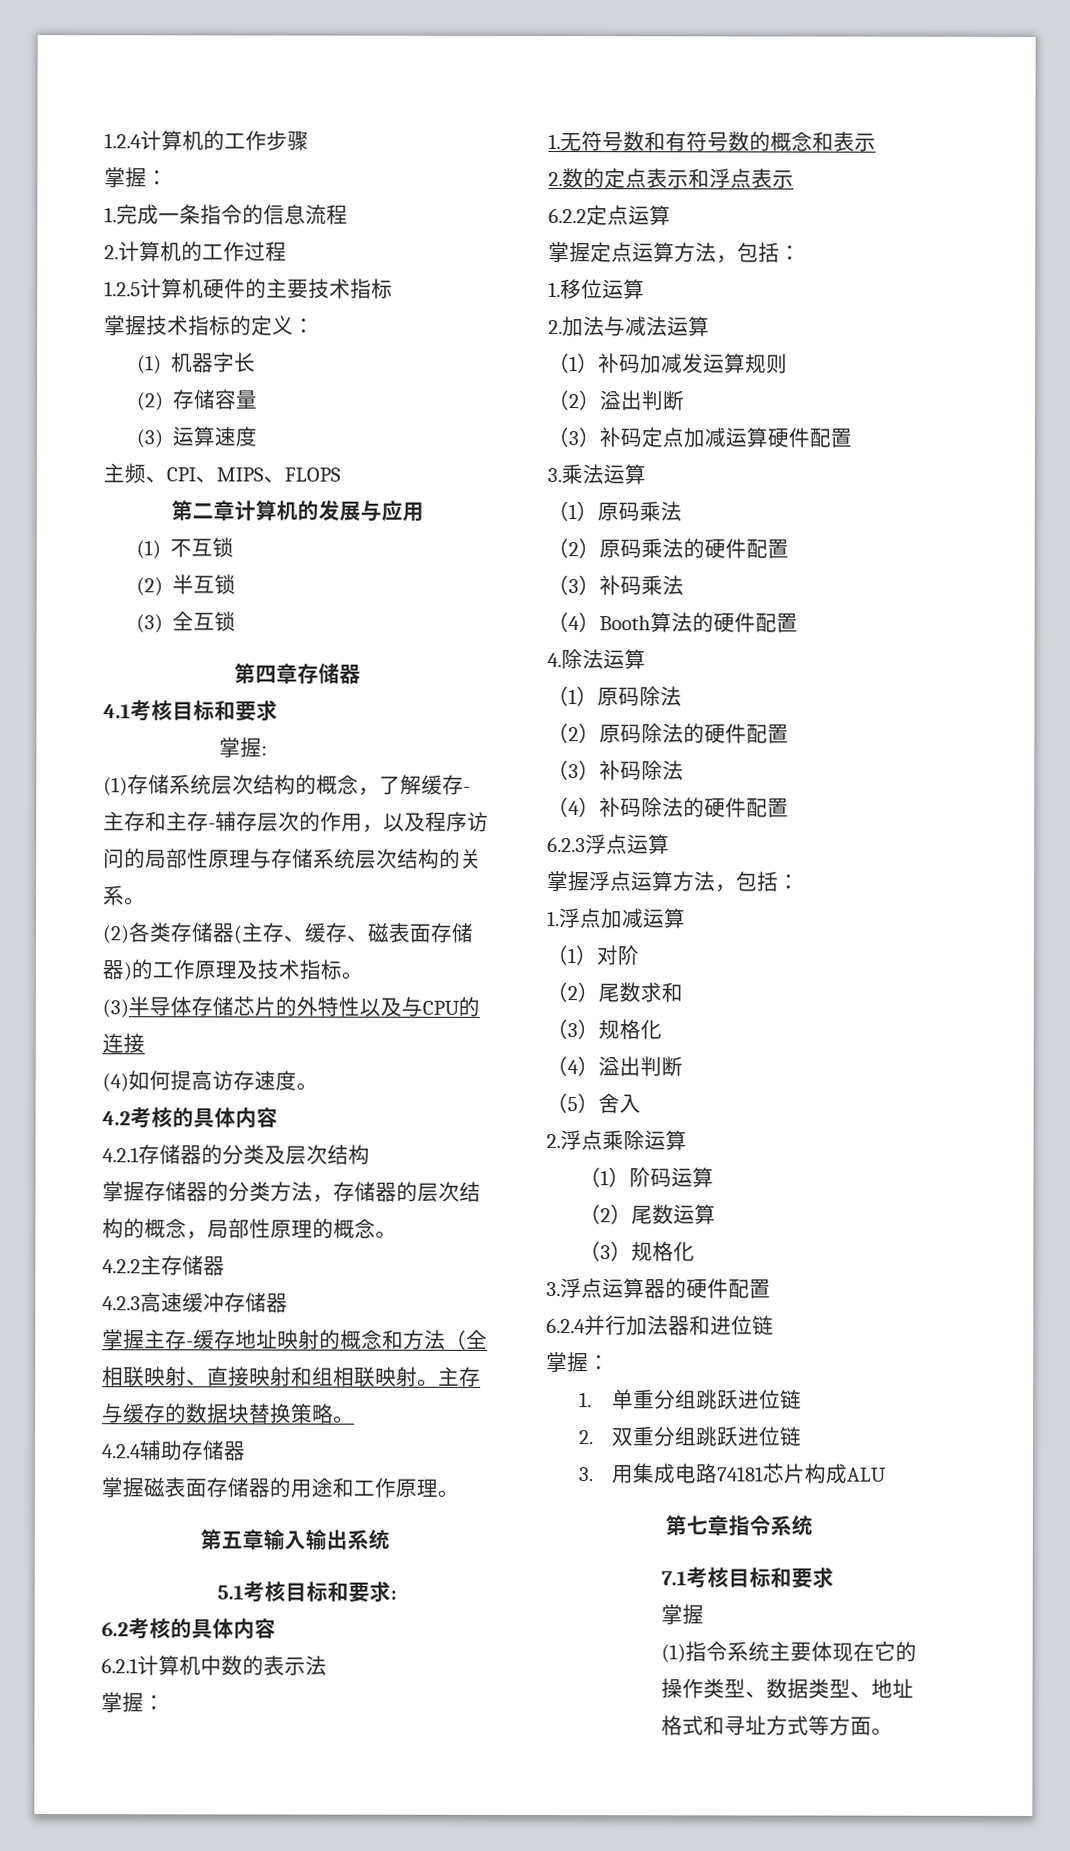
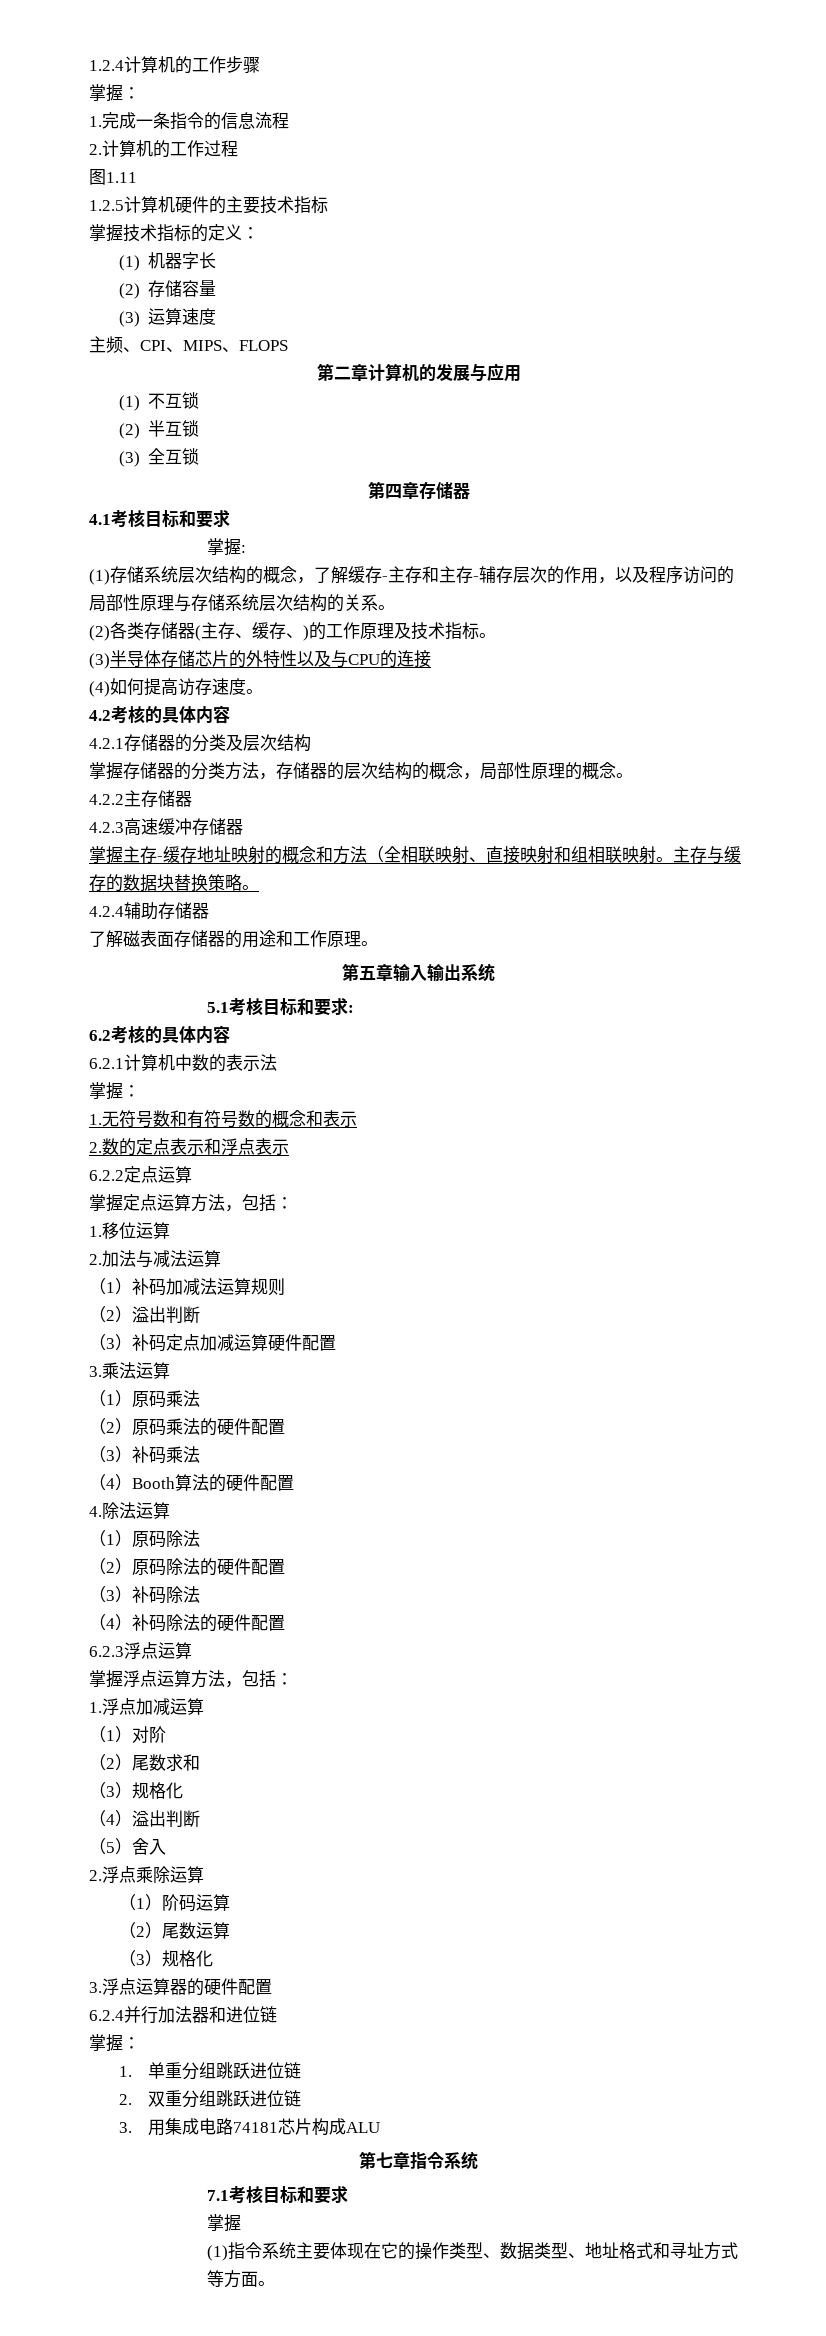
+ 图1.11
- (2)各类存储器(主存、缓存、磁表面存储器)的工作原理及技术指标。
+ (2)各类存储器(主存、缓存、)的工作原理及技术指标。
- 掌握磁表面存储器的用途和工作原理。
+ 了解磁表面存储器的用途和工作原理。
- （1）补码加减发运算规则
+ （1）补码加减法运算规则

